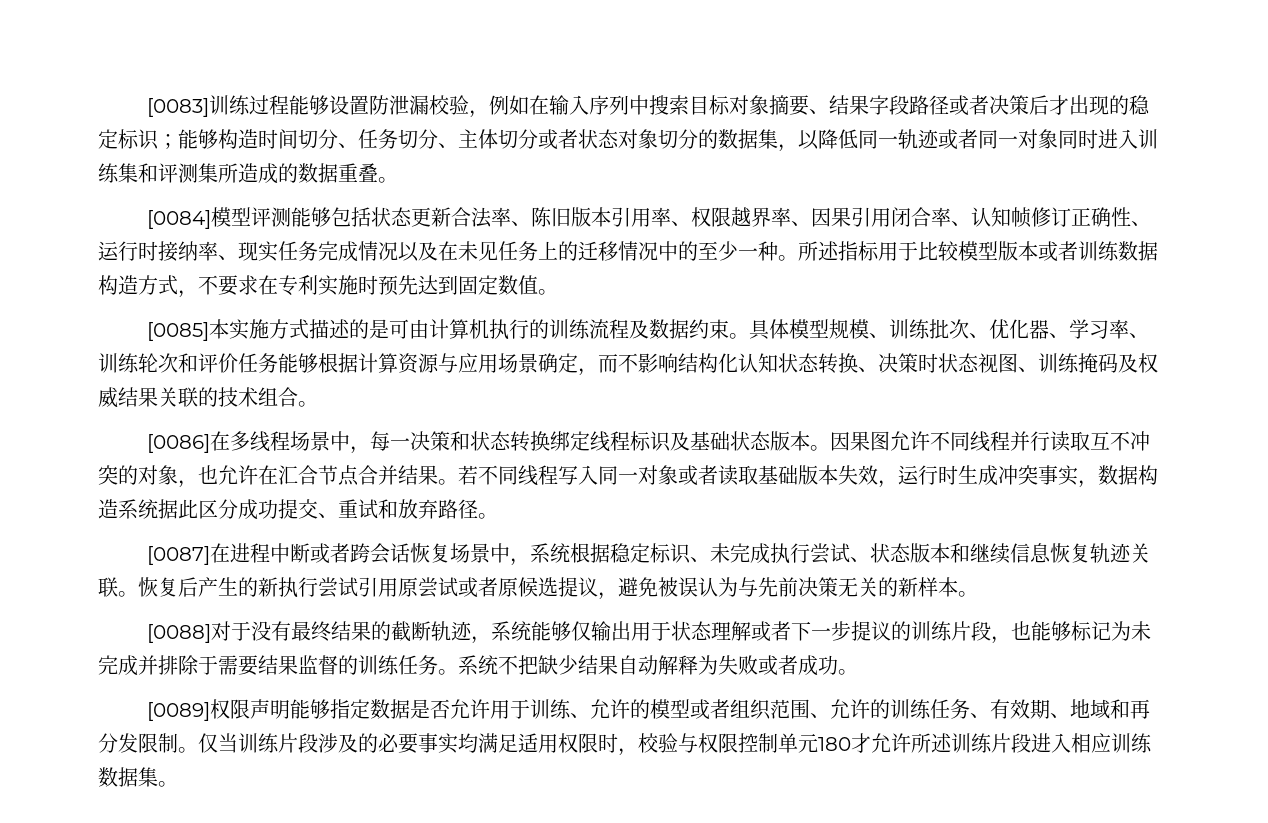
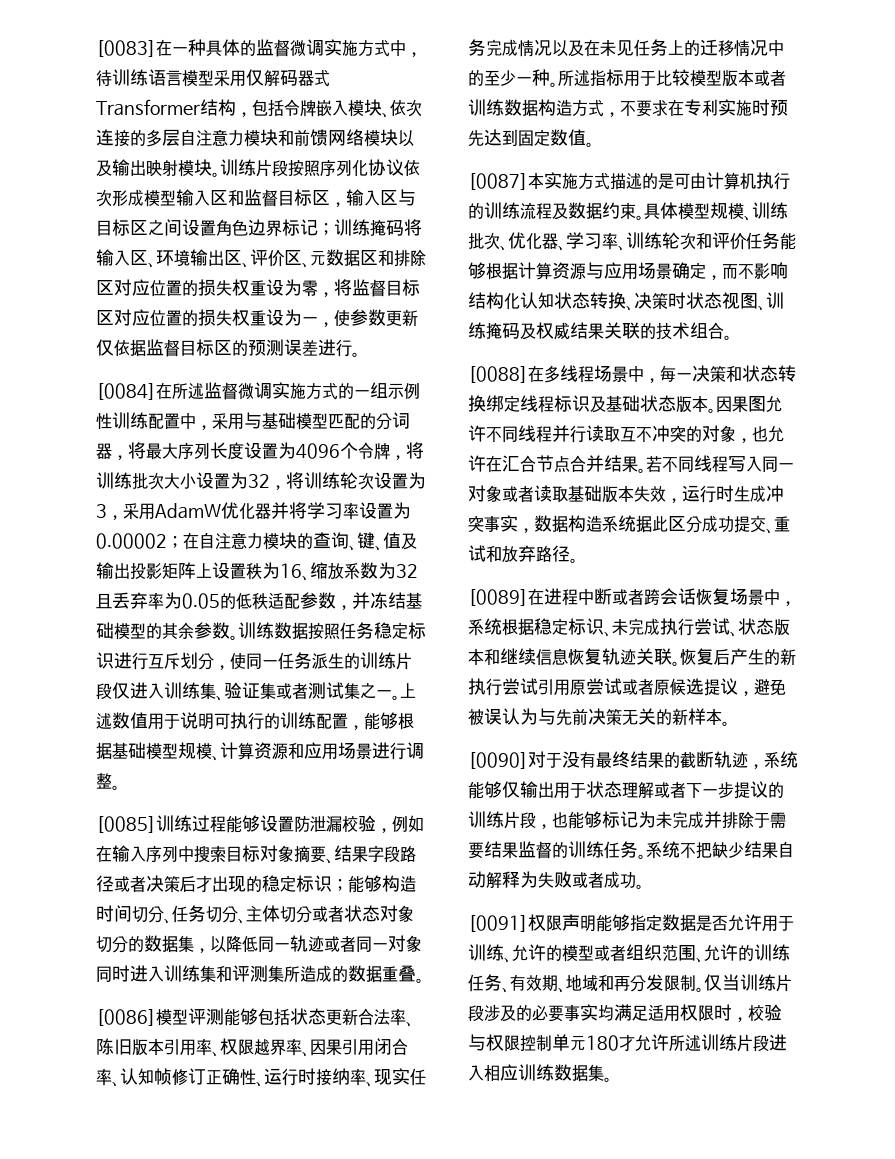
- [0083]训练过程能够设置防泄漏校验，例如在输入序列中搜索目标对象摘要、结果字段路径或者决策后才出现的稳定标识；能够构造时间切分、任务切分、主体切分或者状态对象切分的数据集，以降低同一轨迹或者同一对象同时进入训练集和评测集所造成的数据重叠。
+ [0083]在一种具体的监督微调实施方式中，待训练语言模型采用仅解码器式Transformer结构，包括令牌嵌入模块、依次连接的多层自注意力模块和前馈网络模块以及输出映射模块。训练片段按照序列化协议依次形成模型输入区和监督目标区，输入区与目标区之间设置角色边界标记；训练掩码将输入区、环境输出区、评价区、元数据区和排除区对应位置的损失权重设为零，将监督目标区对应位置的损失权重设为一，使参数更新仅依据监督目标区的预测误差进行。
+ [0084]在所述监督微调实施方式的一组示例性训练配置中，采用与基础模型匹配的分词器，将最大序列长度设置为4096个令牌，将训练批次大小设置为32，将训练轮次设置为3，采用AdamW优化器并将学习率设置为0.00002；在自注意力模块的查询、键、值及输出投影矩阵上设置秩为16、缩放系数为32且丢弃率为0.05的低秩适配参数，并冻结基础模型的其余参数。训练数据按照任务稳定标识进行互斥划分，使同一任务派生的训练片段仅进入训练集、验证集或者测试集之一。上述数值用于说明可执行的训练配置，能够根据基础模型规模、计算资源和应用场景进行调整。
+ [0085]训练过程能够设置防泄漏校验，例如在输入序列中搜索目标对象摘要、结果字段路径或者决策后才出现的稳定标识；能够构造时间切分、任务切分、主体切分或者状态对象切分的数据集，以降低同一轨迹或者同一对象同时进入训练集和评测集所造成的数据重叠。
- [0084]模型评测能够包括状态更新合法率、陈旧版本引用率、权限越界率、因果引用闭合率、认知帧修订正确性、运行时接纳率、现实任务完成情况以及在未见任务上的迁移情况中的至少一种。
+ [0086]模型评测能够包括状态更新合法率、陈旧版本引用率、权限越界率、因果引用闭合率、认知帧修订正确性、运行时接纳率、现实任务完成情况以及在未见任务上的迁移情况中的至少一种。
- [0085]本实施方式描述的是可由计算机执行的训练流程及数据约束。
+ [0087]本实施方式描述的是可由计算机执行的训练流程及数据约束。
- [0086]在多线程场景中，每一决策和状态转换绑定线程标识及基础状态版本。
+ [0088]在多线程场景中，每一决策和状态转换绑定线程标识及基础状态版本。
- [0087]在进程中断或者跨会话恢复场景中，系统根据稳定标识、未完成执行尝试、状态版本和继续信息恢复轨迹关联。
+ [0089]在进程中断或者跨会话恢复场景中，系统根据稳定标识、未完成执行尝试、状态版本和继续信息恢复轨迹关联。
- [0088]对于没有最终结果的截断轨迹，系统能够仅输出用于状态理解或者下一步提议的训练片段，也能够标记为未完成并排除于需要结果监督的训练任务。
+ [0090]对于没有最终结果的截断轨迹，系统能够仅输出用于状态理解或者下一步提议的训练片段，也能够标记为未完成并排除于需要结果监督的训练任务。
- [0089]权限声明能够指定数据是否允许用于训练、允许的模型或者组织范围、允许的训练任务、有效期、地域和再分发限制。
+ [0091]权限声明能够指定数据是否允许用于训练、允许的模型或者组织范围、允许的训练任务、有效期、地域和再分发限制。

